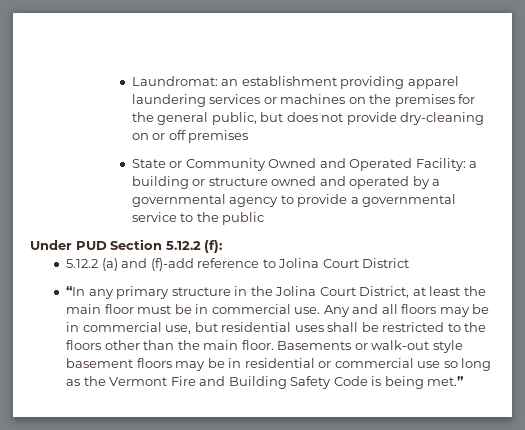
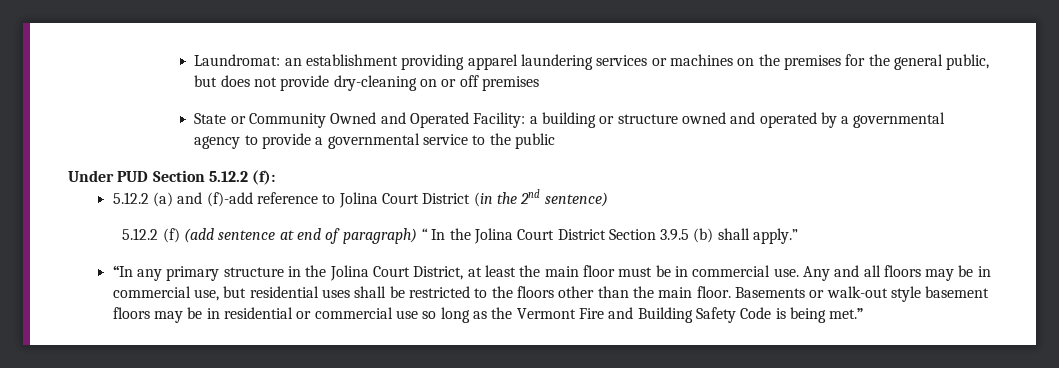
- 5.12.2 (a) and (f)-add reference to Jolina Court District
+ 5.12.2 (a) and (f)-add reference to Jolina Court District (in the 2nd sentence)
+ 5.12.2 (f) (add sentence at end of paragraph) “ In the Jolina Court District Section 3.9.5 (b) shall apply.”

